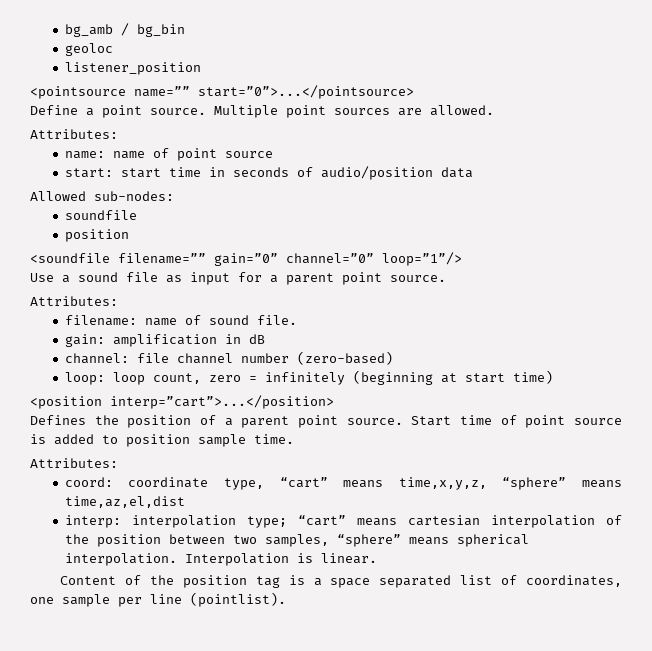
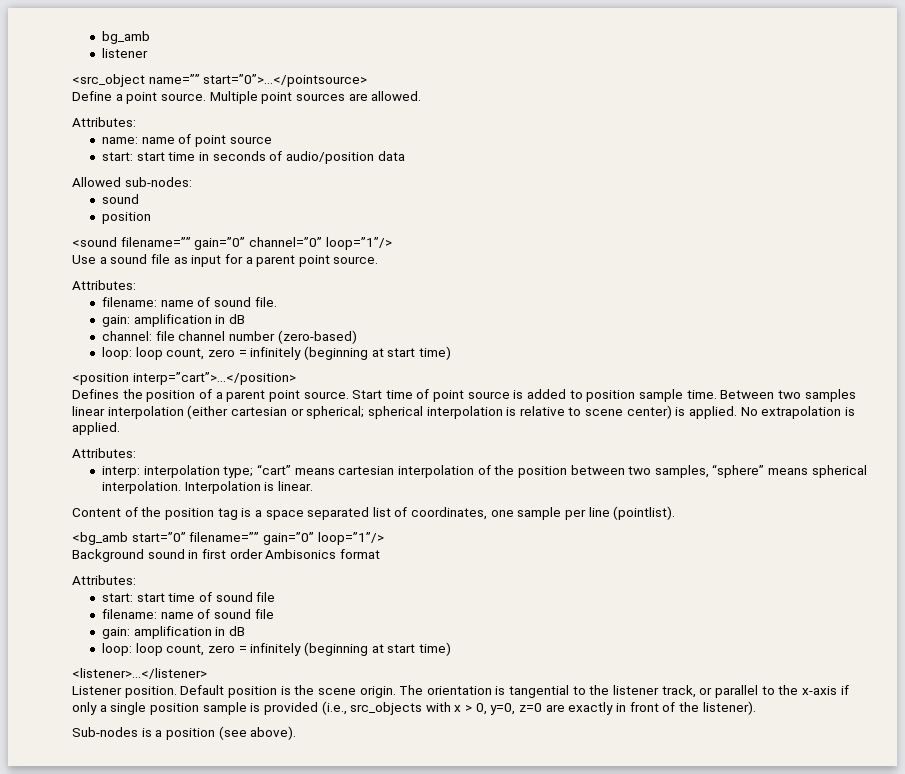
- bg_amb / bg_bin
- geoloc
- listener_position
- <pointsource name=”” start=”0”>...</pointsource>
+ bg_amb
+ listener
+ <src_object name=”” start=”0”>...</pointsource>
  Allowed sub-nodes:
- soundfile
+ sound
- <soundfile filename=”” gain=”0” channel=”0” loop=”1”/>
+ <sound filename=”” gain=”0” channel=”0” loop=”1”/>
- Start time of point source is added to position sample time.
+ Start time of point source is added to position sample time. Between two samples linear interpolation (either cartesian or spherical; spherical interpolation is relative to scene center) is applied. No extrapolation is applied.
  Attributes:
- coord: coordinate type, “cart” means time,x,y,z, “sphere” means time,az,el,dist
+ <bg_amb start=”0” filename=”” gain=”0” loop=”1”/>
+ Background sound in first order Ambisonics format
+ Attributes:
+ start: start time of sound file
+ filename: name of sound file
+ gain: amplification in dB
+ loop: loop count, zero = infinitely (beginning at start time)
+ <listener>...</listener>
+ Listener position. Default position is the scene origin. The orientation is tangential to the listener track, or parallel to the x-axis if only a single position sample is provided (i.e., src_objects with x > 0, y=0, z=0 are exactly in front of the listener).
+ Sub-nodes is a position (see above).

